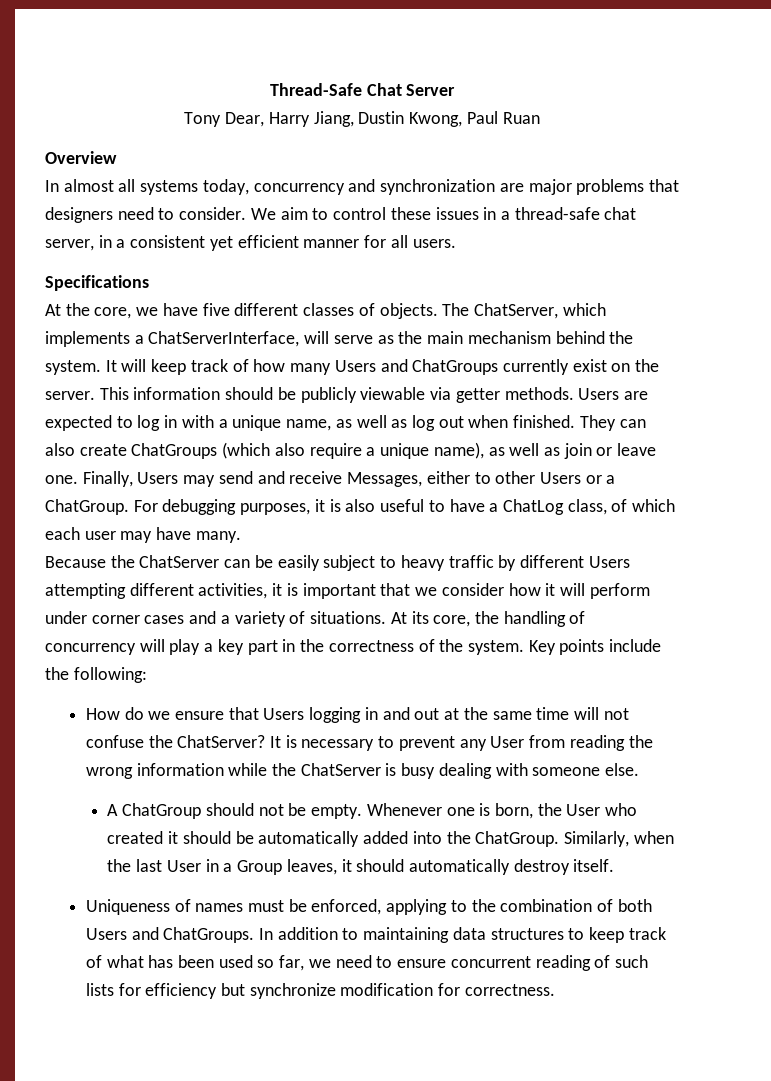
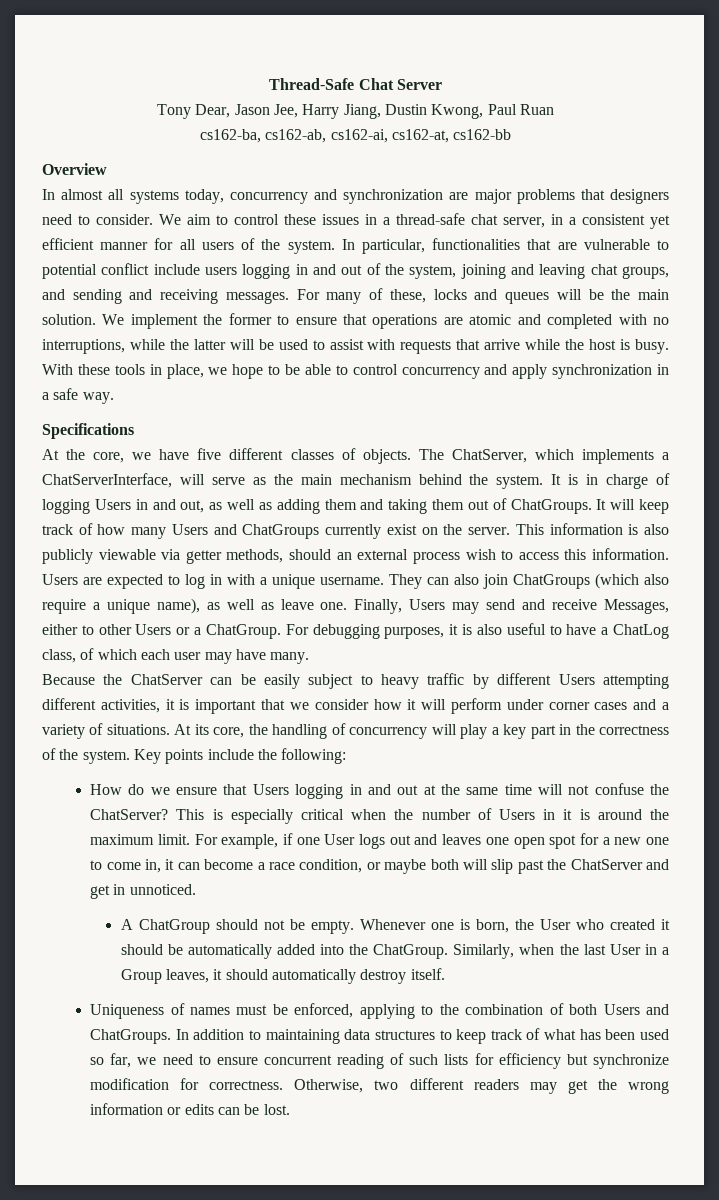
- Tony Dear, Harry Jiang, Dustin Kwong, Paul Ruan
+ Tony Dear, Jason Jee, Harry Jiang, Dustin Kwong, Paul Ruan
+ cs162-ba, cs162-ab, cs162-ai, cs162-at, cs162-bb
- We aim to control these issues in a thread-safe chat server, in a consistent yet efficient manner for all users.
+ We aim to control these issues in a thread-safe chat server, in a consistent yet efficient manner for all users of the system. In particular, functionalities that are vulnerable to potential conflict include users logging in and out of the system, joining and leaving chat groups, and sending and receiving messages. For many of these, locks and queues will be the main solution. We implement the former to ensure that operations are atomic and completed with no interruptions, while the latter will be used to assist with requests that arrive while the host is busy. With these tools in place, we hope to be able to control concurrency and apply synchronization in a safe way.
- It will keep track of how many Users and ChatGroups currently exist on the server.
+ It is in charge of logging Users in and out, as well as adding them and taking them out of ChatGroups. It will keep track of how many Users and ChatGroups currently exist on the server.
- This information should be publicly viewable via getter methods.
+ This information is also publicly viewable via getter methods, should an external process wish to access this information.
- Users are expected to log in with a unique name, as well as log out when finished.
+ Users are expected to log in with a unique username.
- They can also create ChatGroups (which also require a unique name), as well as join or leave one.
+ They can also join ChatGroups (which also require a unique name), as well as leave one.
- It is necessary to prevent any User from reading the wrong information while the ChatServer is busy dealing with someone else.
+ This is especially critical when the number of Users in it is around the maximum limit. For example, if one User logs out and leaves one open spot for a new one to come in, it can become a race condition, or maybe both will slip past the ChatServer and get in unnoticed.
+ Otherwise, two different readers may get the wrong information or edits can be lost.

